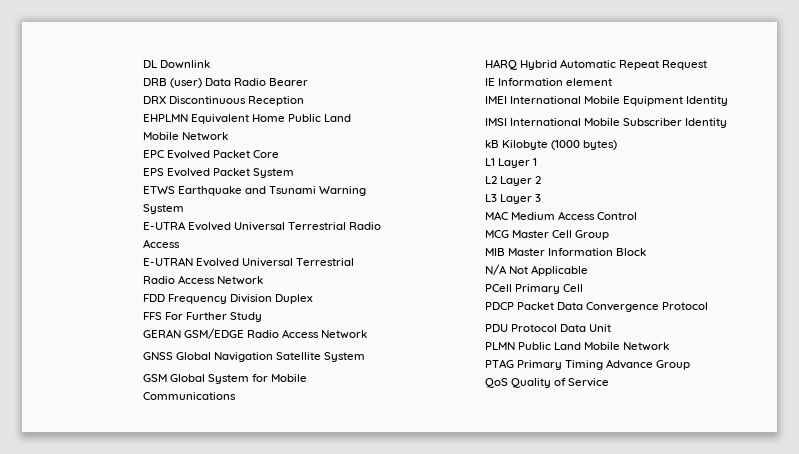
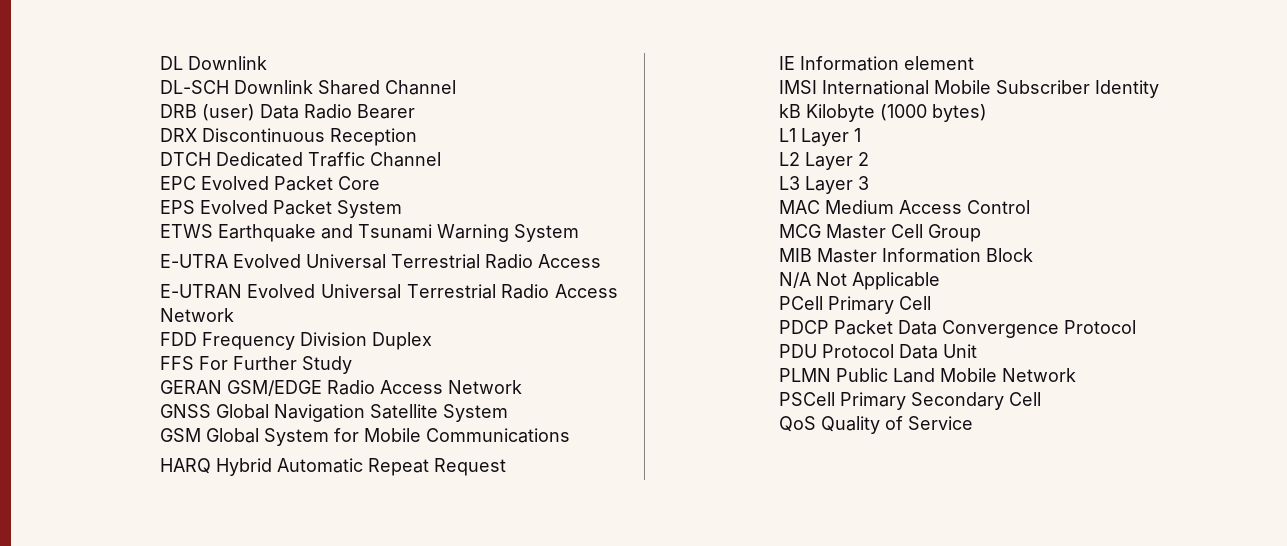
+ DL-SCH Downlink Shared Channel
- EHPLMN Equivalent Home Public Land Mobile Network
+ DTCH Dedicated Traffic Channel
- IMEI International Mobile Equipment Identity
- PTAG Primary Timing Advance Group
+ PSCell Primary Secondary Cell

